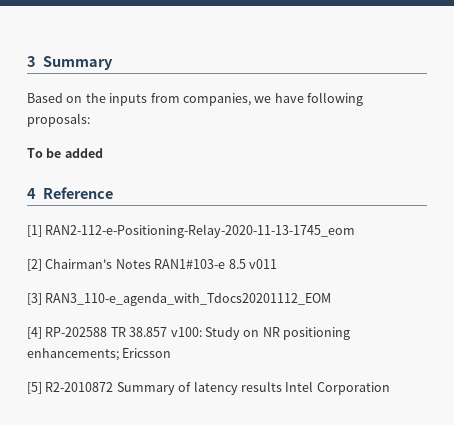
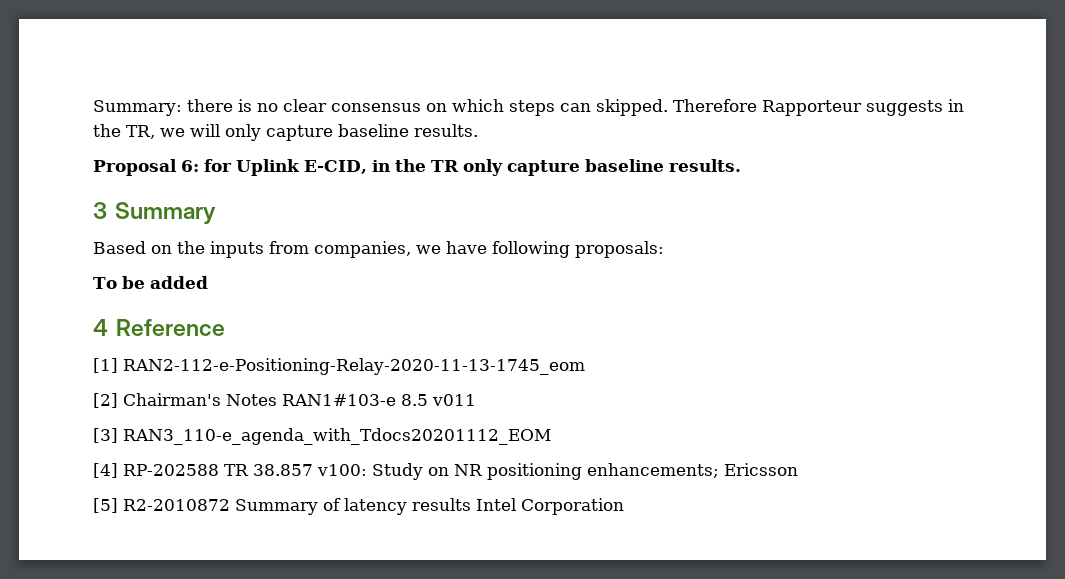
+ Summary: there is no clear consensus on which steps can skipped. Therefore Rapporteur suggests in the TR, we will only capture baseline results.
+ Proposal 6: for Uplink E-CID, in the TR only capture baseline results.

